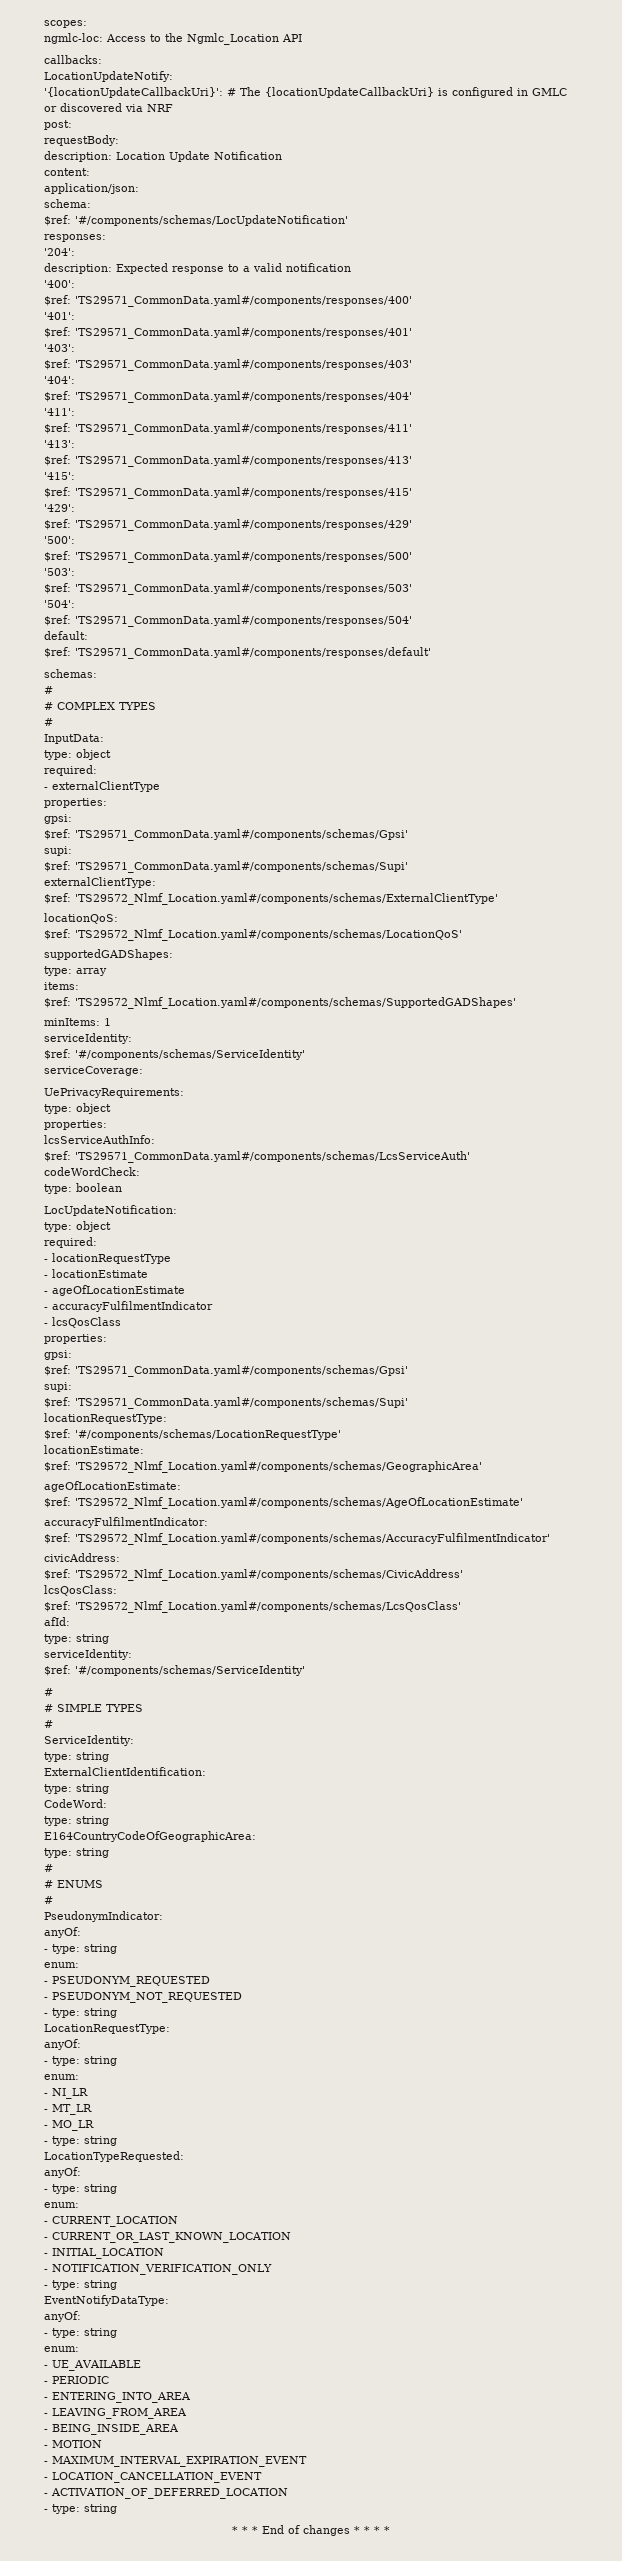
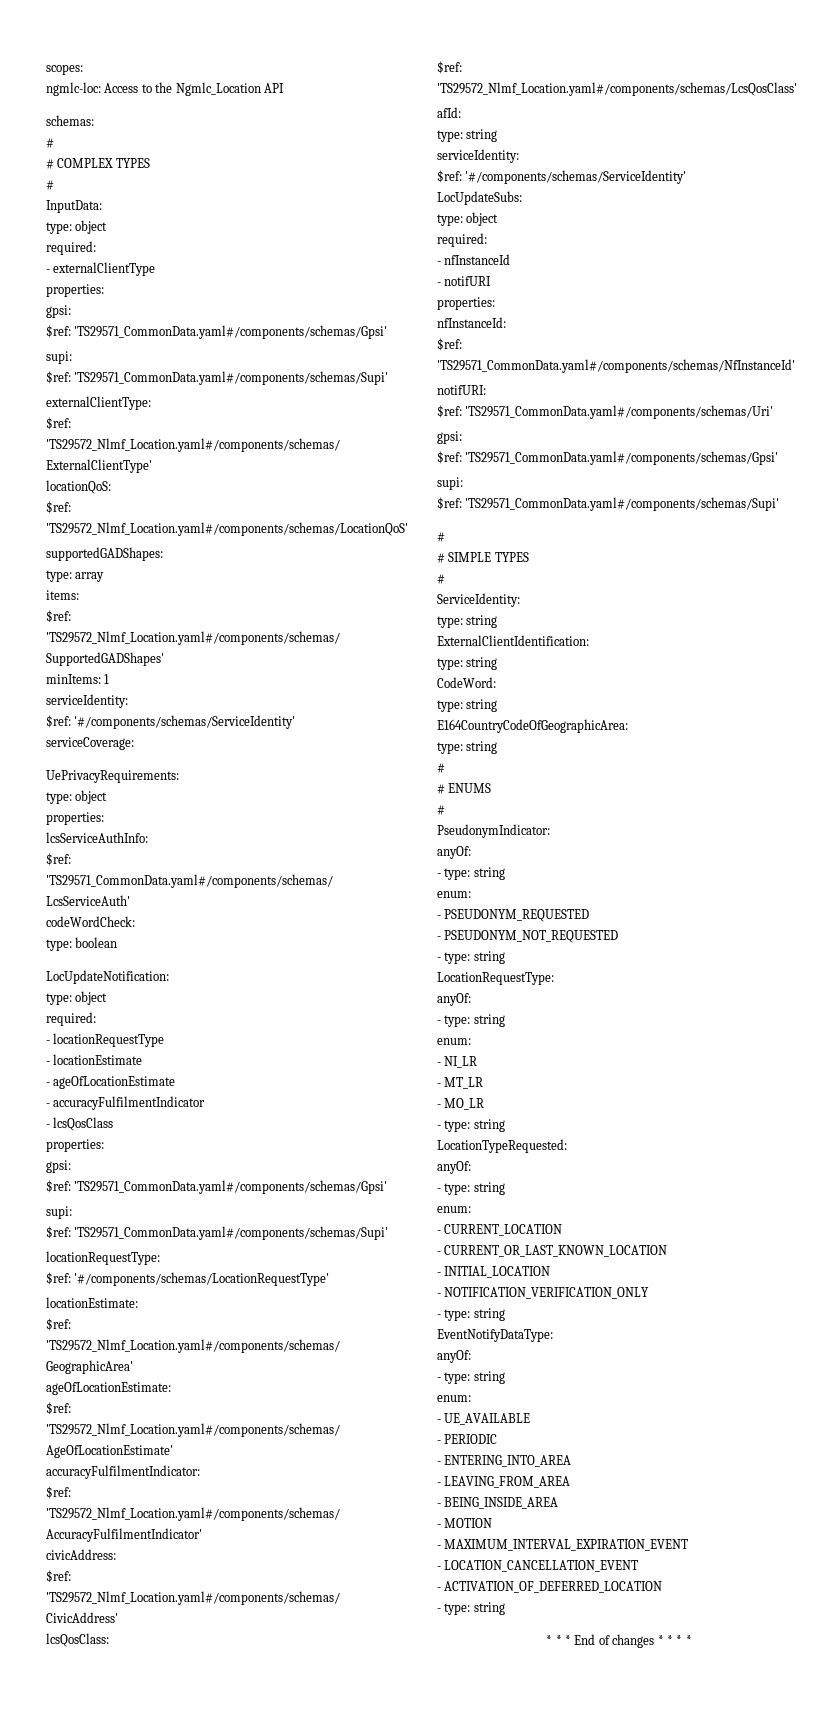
- callbacks:
- LocationUpdateNotify:
- '{locationUpdateCallbackUri}': # The {locationUpdateCallbackUri} is configured in GMLC or discovered via NRF
- post:
- requestBody:
- description: Location Update Notification
- content:
- application/json:
- schema:
- $ref: '#/components/schemas/LocUpdateNotification'
- responses:
- '204':
- description: Expected response to a valid notification
- '400':
- $ref: 'TS29571_CommonData.yaml#/components/responses/400'
- '401':
- $ref: 'TS29571_CommonData.yaml#/components/responses/401'
- '403':
- $ref: 'TS29571_CommonData.yaml#/components/responses/403'
- '404':
- $ref: 'TS29571_CommonData.yaml#/components/responses/404'
- '411':
- $ref: 'TS29571_CommonData.yaml#/components/responses/411'
- '413':
- $ref: 'TS29571_CommonData.yaml#/components/responses/413'
- '415':
- $ref: 'TS29571_CommonData.yaml#/components/responses/415'
- '429':
- $ref: 'TS29571_CommonData.yaml#/components/responses/429'
- '500':
- $ref: 'TS29571_CommonData.yaml#/components/responses/500'
- '503':
- $ref: 'TS29571_CommonData.yaml#/components/responses/503'
- '504':
- $ref: 'TS29571_CommonData.yaml#/components/responses/504'
- default:
- $ref: 'TS29571_CommonData.yaml#/components/responses/default'
+ LocUpdateSubs:
+ type: object
+ required:
+ - nfInstanceId
+ - notifURI
+ properties:
+ nfInstanceId:
+ $ref: 'TS29571_CommonData.yaml#/components/schemas/NfInstanceId'
+ notifURI:
+ $ref: 'TS29571_CommonData.yaml#/components/schemas/Uri'
+ gpsi:
+ $ref: 'TS29571_CommonData.yaml#/components/schemas/Gpsi'
+ supi:
+ $ref: 'TS29571_CommonData.yaml#/components/schemas/Supi'

